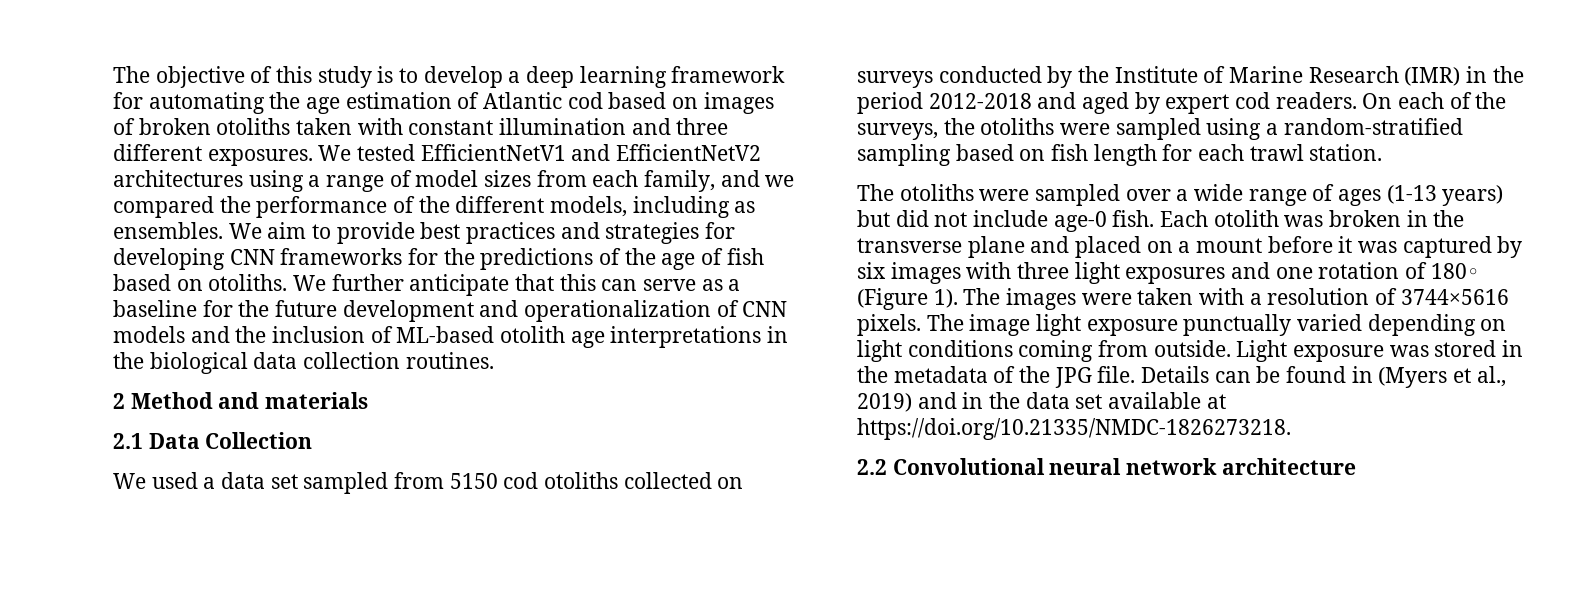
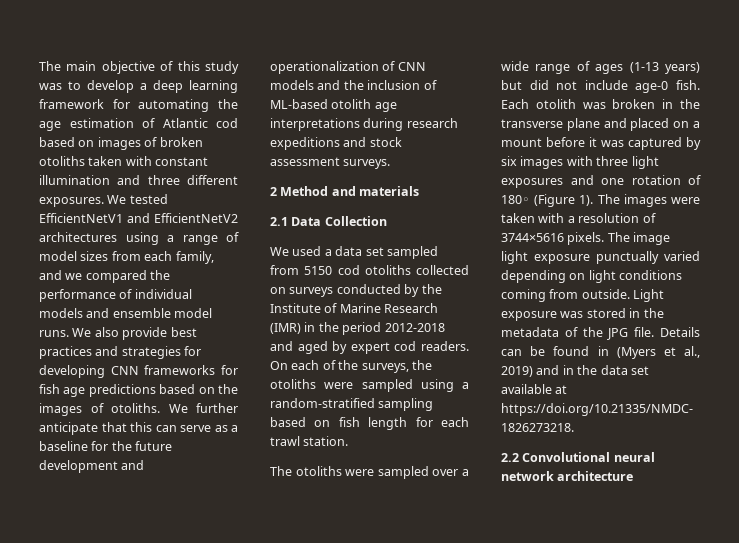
- The objective of this study is to develop a deep learning framework for automating the age estimation of Atlantic cod based on images of broken otoliths taken with constant illumination and three different exposures.
+ The main objective of this study was to develop a deep learning framework for automating the age estimation of Atlantic cod based on images of broken otoliths taken with constant illumination and three different exposures.
- We tested EfficientNetV1 and EfficientNetV2 architectures using a range of model sizes from each family, and we compared the performance of the different models, including as ensembles. We aim to provide best practices and strategies for developing CNN frameworks for the predictions of the age of fish based on otoliths.
+ We tested EfficientNetV1 and EfficientNetV2 architectures using a range of model sizes from each family, and we compared the performance of individual models and ensemble model runs. We also provide best practices and strategies for developing CNN frameworks for fish age predictions based on the images of otoliths.
- We further anticipate that this can serve as a baseline for the future development and operationalization of CNN models and the inclusion of ML-based otolith age interpretations in the biological data collection routines.
+ We further anticipate that this can serve as a baseline for the future development and operationalization of CNN models and the inclusion of ML-based otolith age interpretations during research expeditions and stock assessment surveys.

